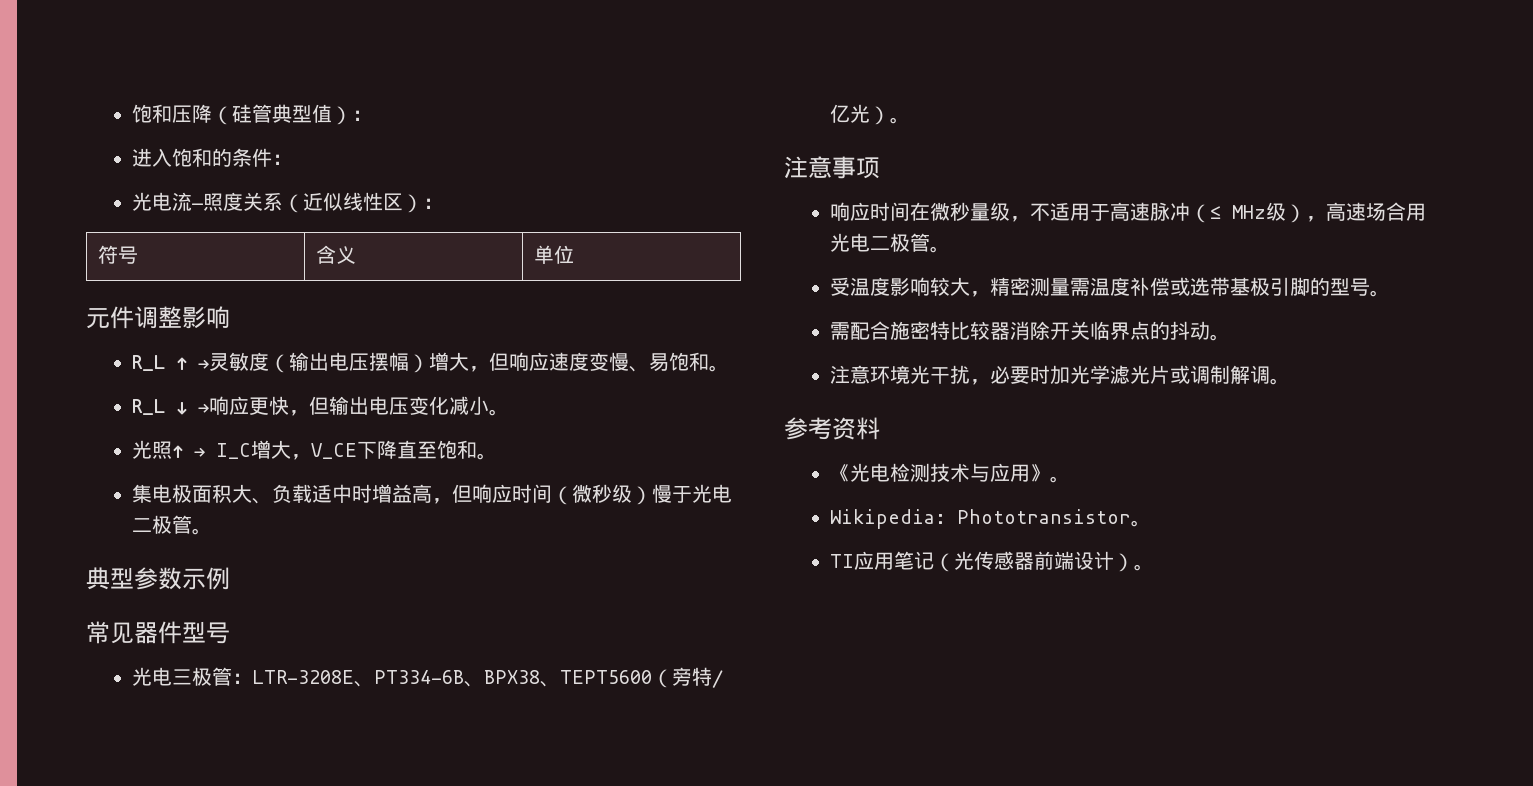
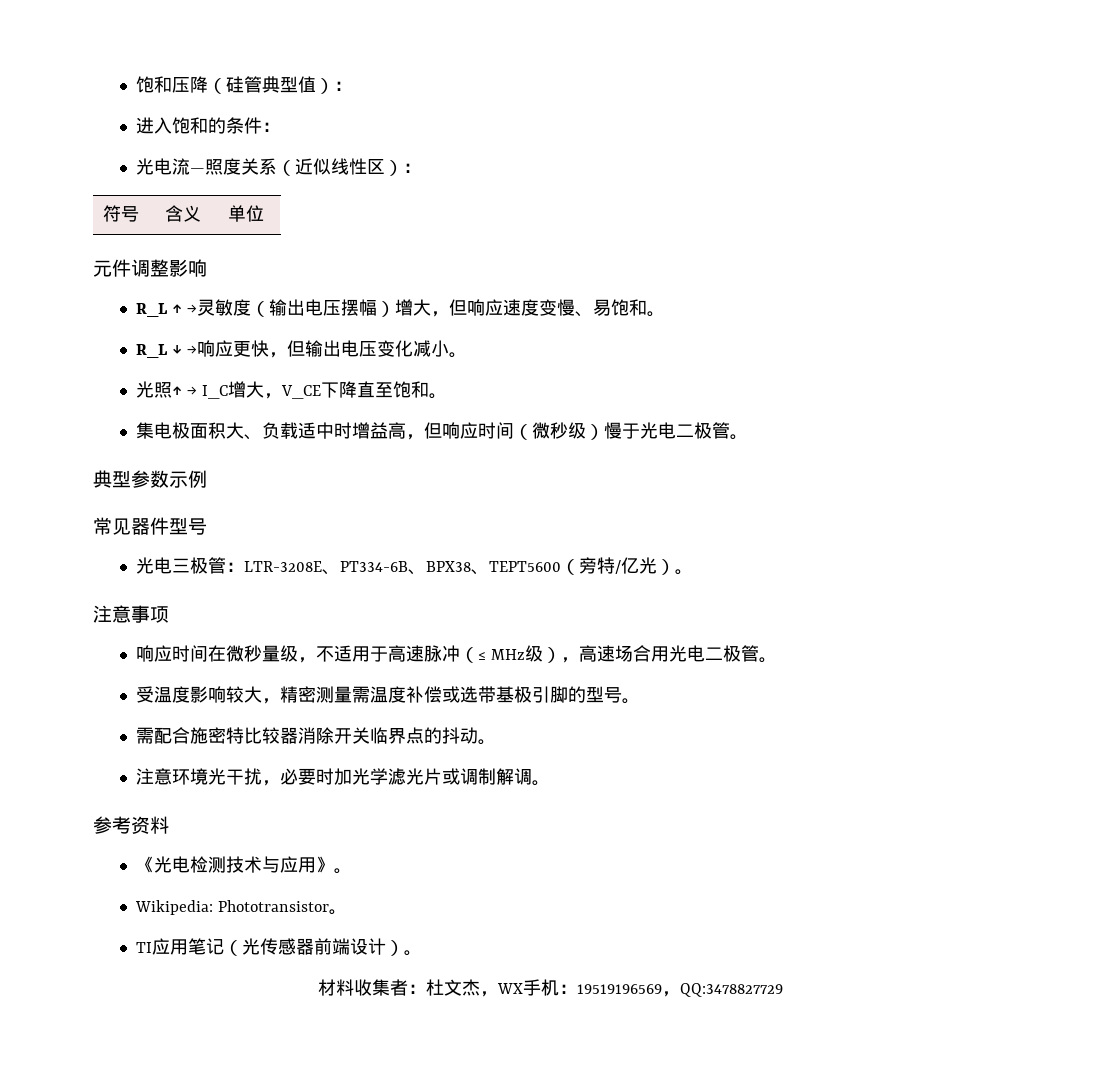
+ 材料收集者：杜文杰，WX手机：19519196569，QQ:3478827729

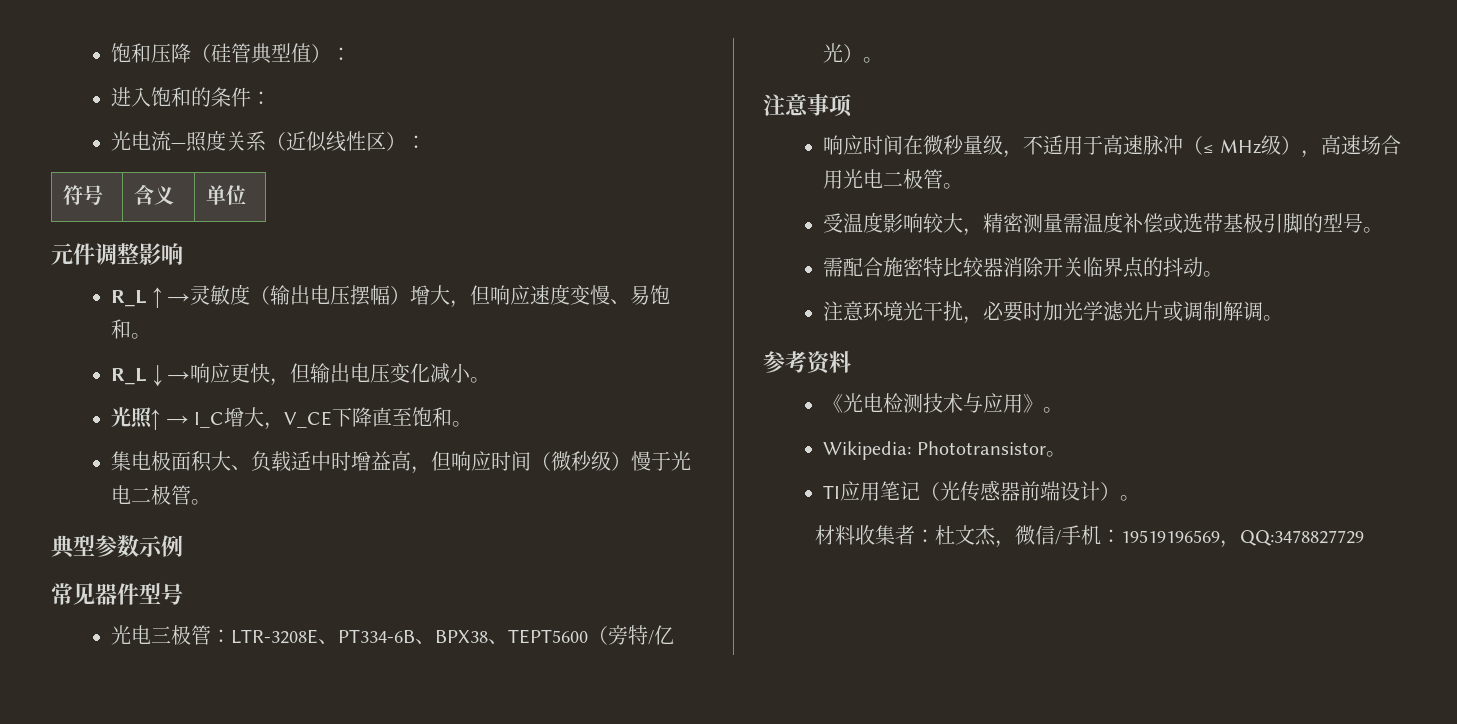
- 材料收集者：杜文杰，WX手机：19519196569，QQ:3478827729
+ 材料收集者：杜文杰，微信/手机：19519196569，QQ:3478827729

